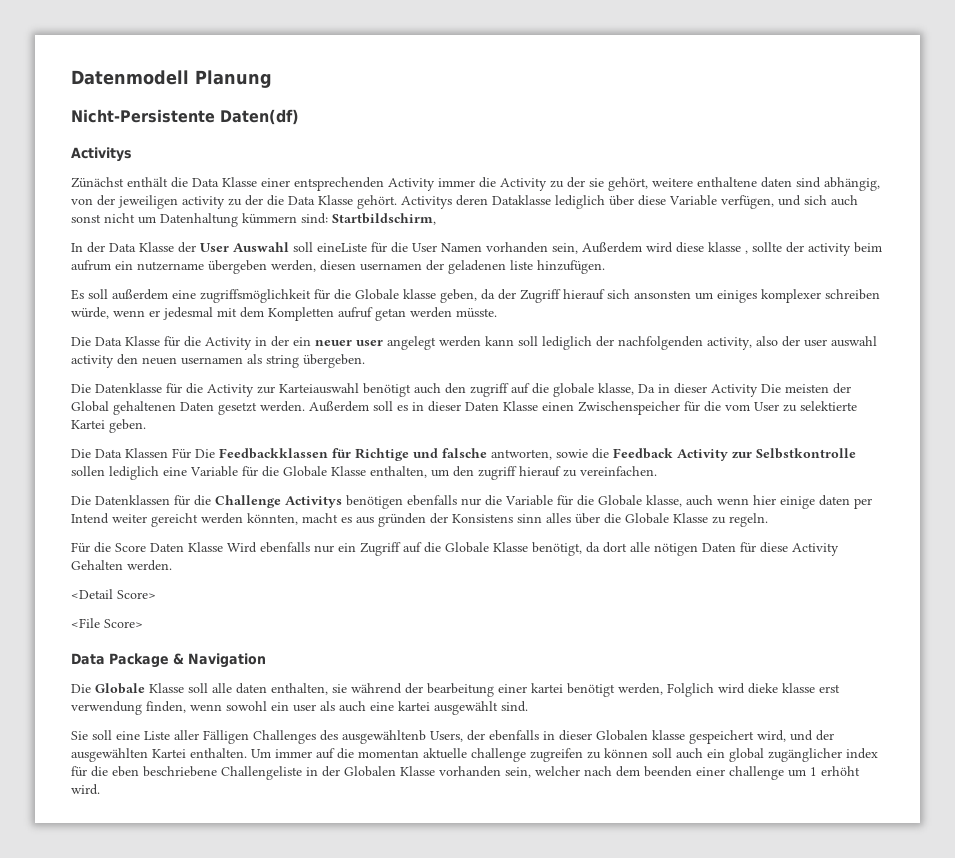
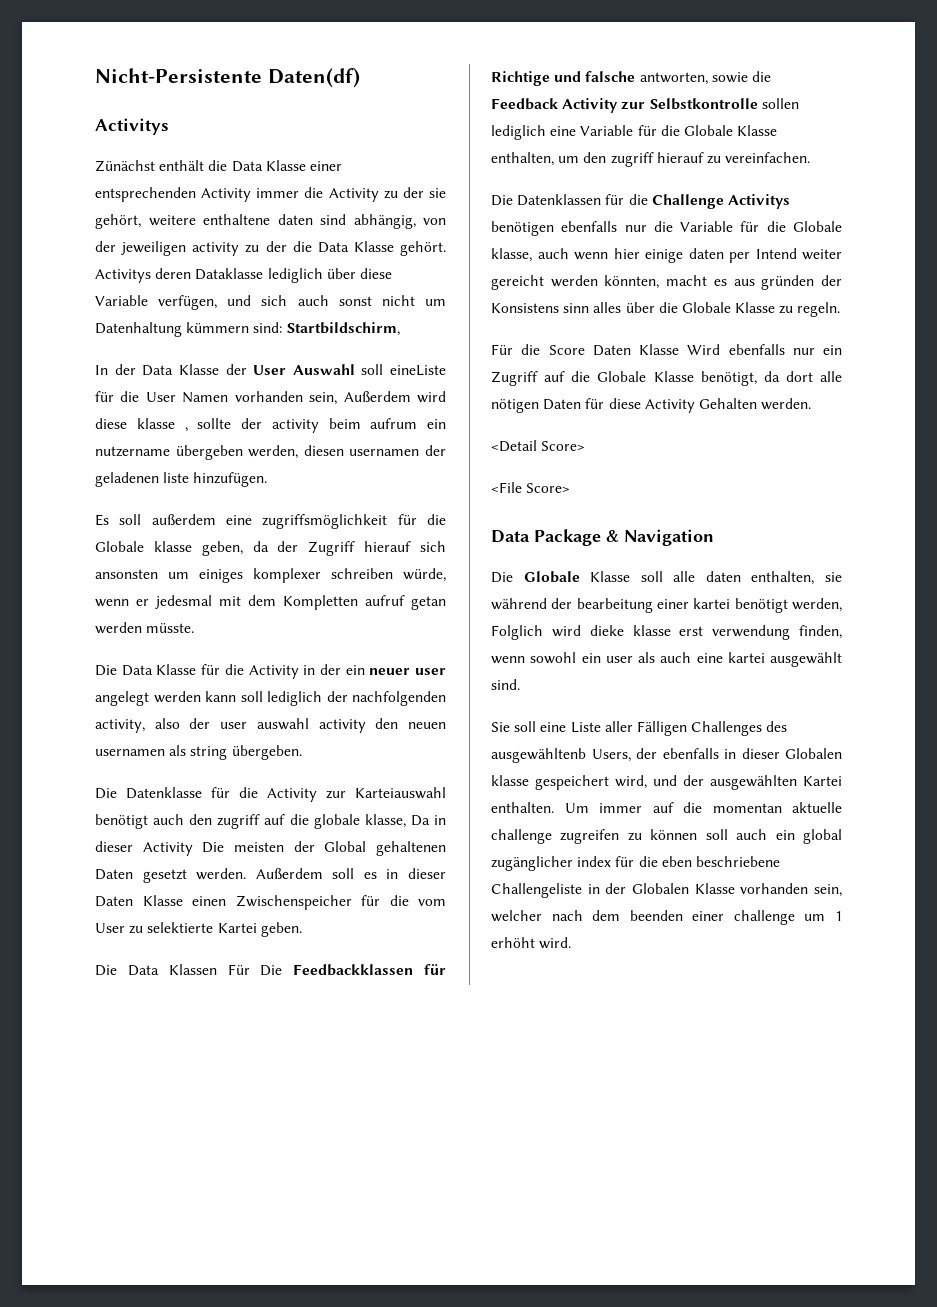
- Datenmodell Planung

